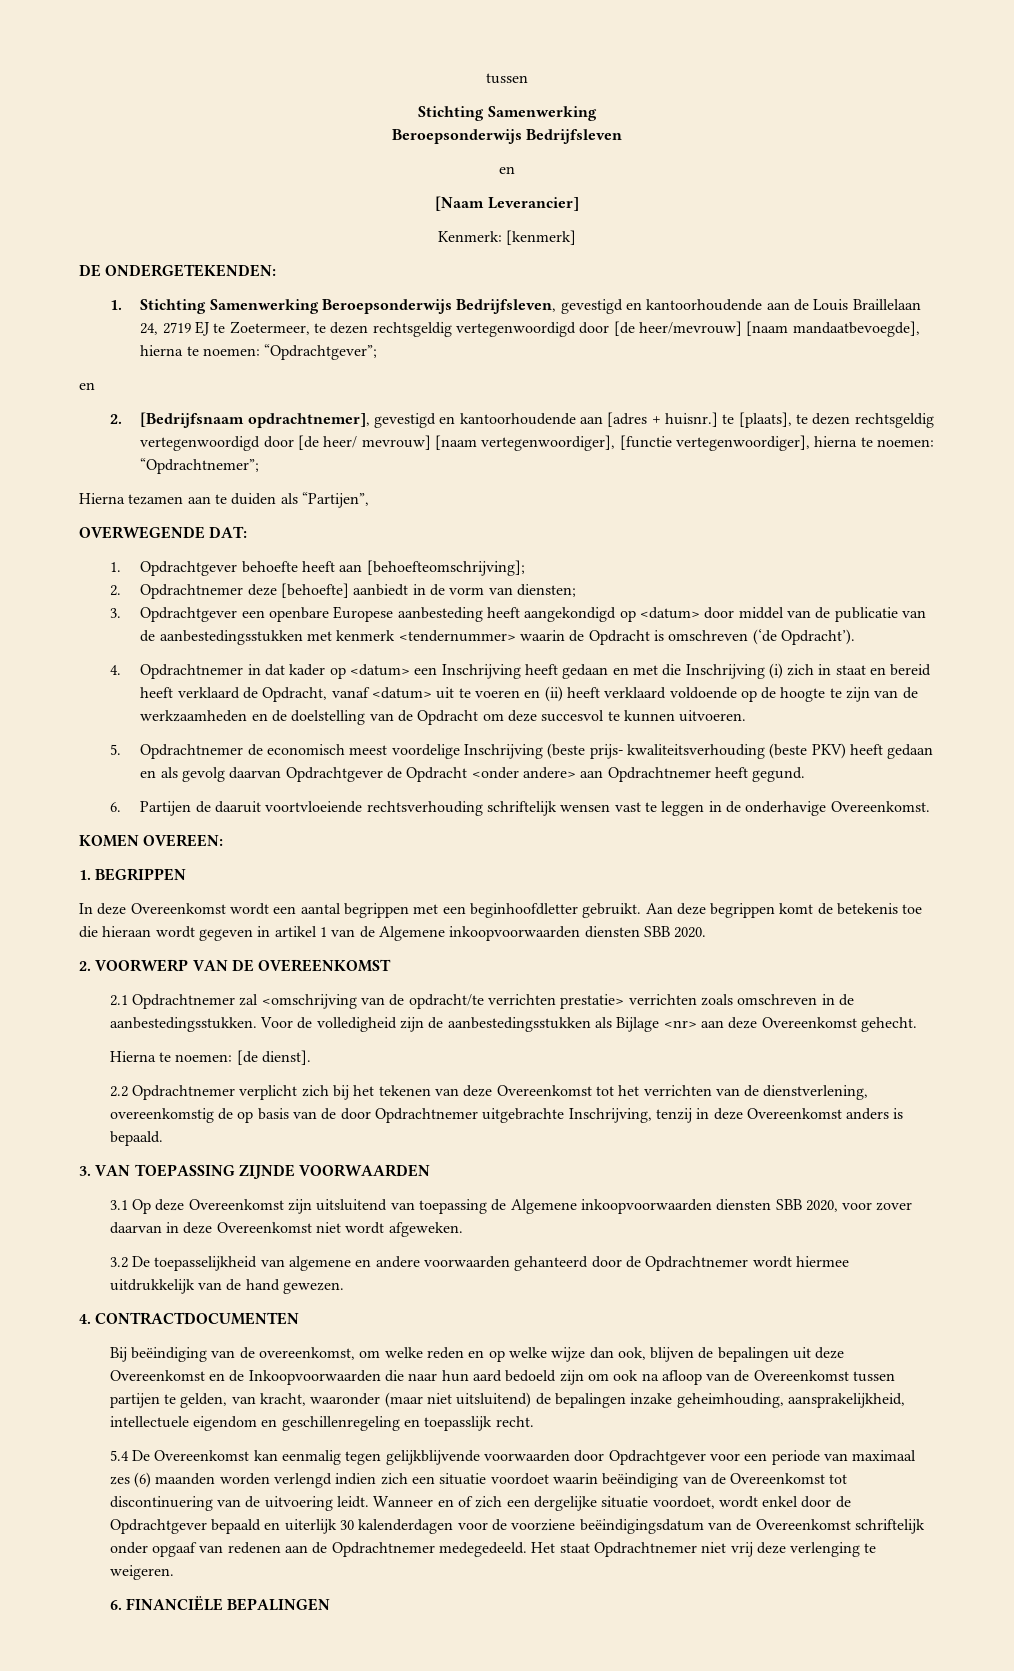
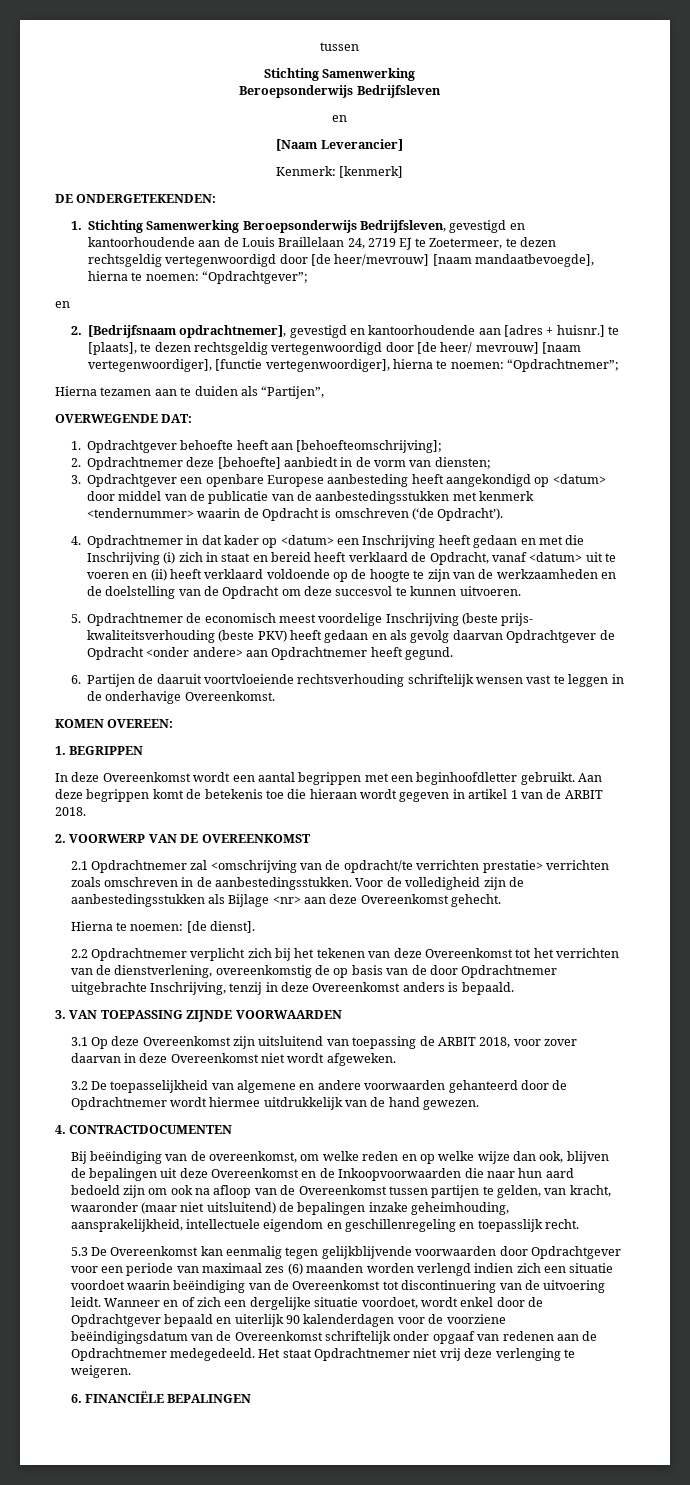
- Aan deze begrippen komt de betekenis toe die hieraan wordt gegeven in artikel 1 van de Algemene inkoopvoorwaarden diensten SBB 2020.
+ Aan deze begrippen komt de betekenis toe die hieraan wordt gegeven in artikel 1 van de ARBIT 2018.
- 3.1 Op deze Overeenkomst zijn uitsluitend van toepassing de Algemene inkoopvoorwaarden diensten SBB 2020, voor zover daarvan in deze Overeenkomst niet wordt afgeweken.
+ 3.1 Op deze Overeenkomst zijn uitsluitend van toepassing de ARBIT 2018, voor zover daarvan in deze Overeenkomst niet wordt afgeweken.
- 5.4 De Overeenkomst kan eenmalig tegen gelijkblijvende voorwaarden door Opdrachtgever voor een periode van maximaal zes (6) maanden worden verlengd indien zich een situatie voordoet waarin beëindiging van de Overeenkomst tot discontinuering van de uitvoering leidt.
+ 5.3 De Overeenkomst kan eenmalig tegen gelijkblijvende voorwaarden door Opdrachtgever voor een periode van maximaal zes (6) maanden worden verlengd indien zich een situatie voordoet waarin beëindiging van de Overeenkomst tot discontinuering van de uitvoering leidt.
- Wanneer en of zich een dergelijke situatie voordoet, wordt enkel door de Opdrachtgever bepaald en uiterlijk 30 kalenderdagen voor de voorziene beëindigingsdatum van de Overeenkomst schriftelijk onder opgaaf van redenen aan de Opdrachtnemer medegedeeld.
+ Wanneer en of zich een dergelijke situatie voordoet, wordt enkel door de Opdrachtgever bepaald en uiterlijk 90 kalenderdagen voor de voorziene beëindigingsdatum van de Overeenkomst schriftelijk onder opgaaf van redenen aan de Opdrachtnemer medegedeeld.

